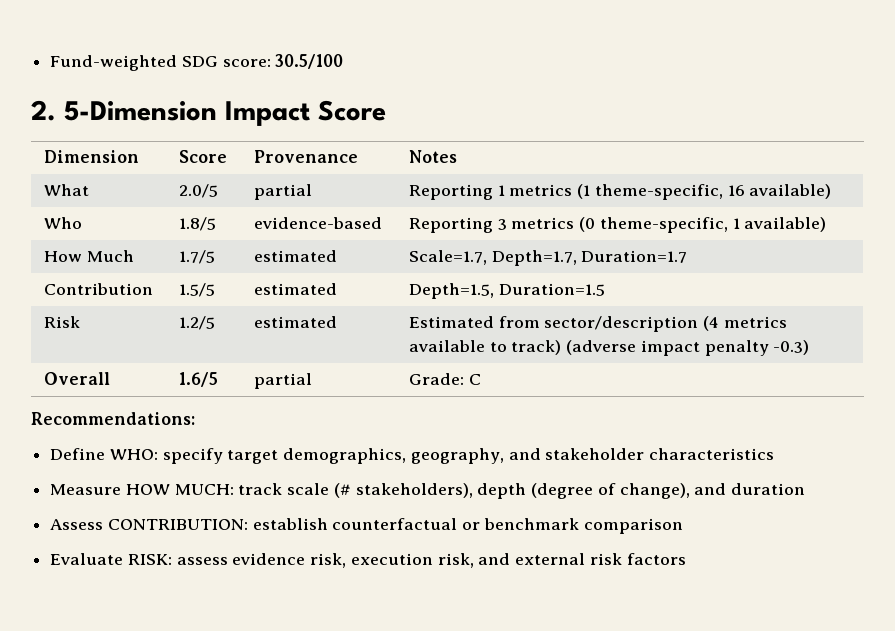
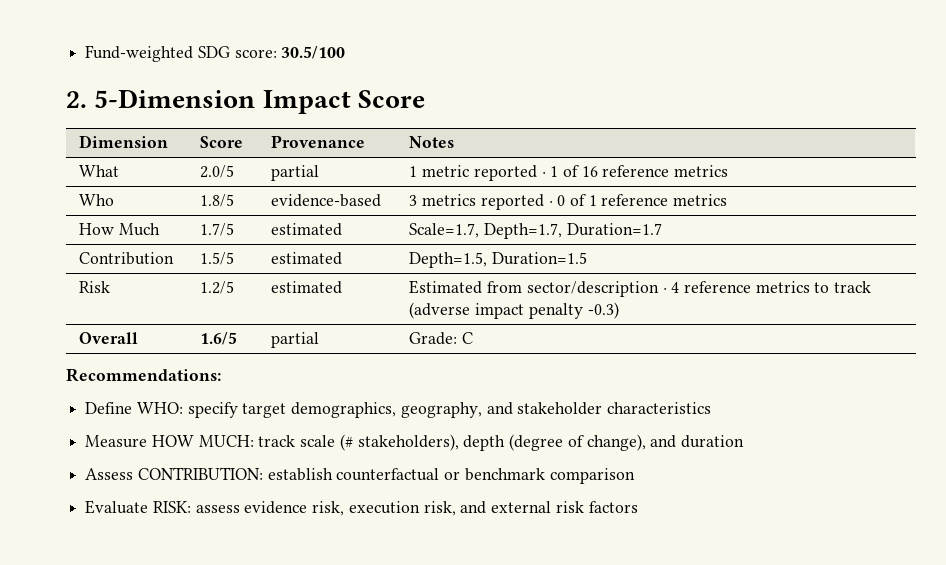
- What | 2.0/5 | partial | Reporting 1 metrics (1 theme-specific, 16 available)
+ What | 2.0/5 | partial | 1 metric reported · 1 of 16 reference metrics
- Who | 1.8/5 | evidence-based | Reporting 3 metrics (0 theme-specific, 1 available)
+ Who | 1.8/5 | evidence-based | 3 metrics reported · 0 of 1 reference metrics
- Risk | 1.2/5 | estimated | Estimated from sector/description (4 metrics available to track) (adverse impact penalty -0.3)
+ Risk | 1.2/5 | estimated | Estimated from sector/description · 4 reference metrics to track (adverse impact penalty -0.3)

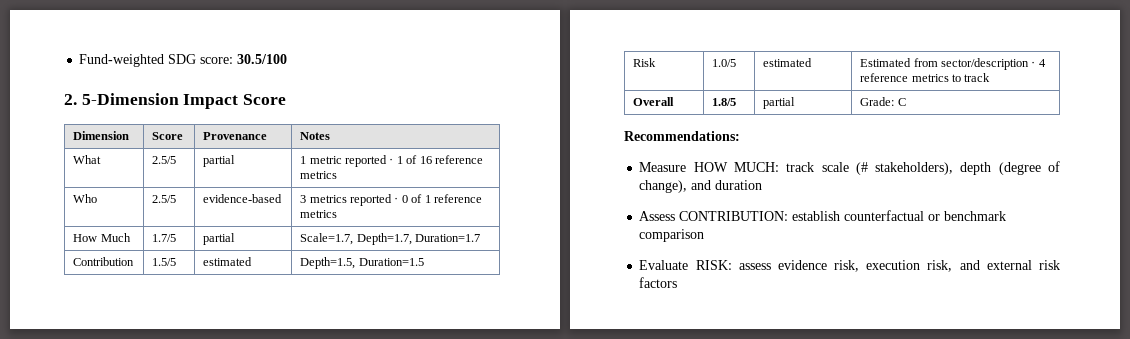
- What | 2.0/5 | partial | 1 metric reported · 1 of 16 reference metrics
+ What | 2.5/5 | partial | 1 metric reported · 1 of 16 reference metrics
- Who | 1.8/5 | evidence-based | 3 metrics reported · 0 of 1 reference metrics
+ Who | 2.5/5 | evidence-based | 3 metrics reported · 0 of 1 reference metrics
- How Much | 1.7/5 | estimated | Scale=1.7, Depth=1.7, Duration=1.7
+ How Much | 1.7/5 | partial | Scale=1.7, Depth=1.7, Duration=1.7
- Risk | 1.2/5 | estimated | Estimated from sector/description · 4 reference metrics to track (adverse impact penalty -0.3)
+ Risk | 1.0/5 | estimated | Estimated from sector/description · 4 reference metrics to track
- Overall | 1.6/5 | partial | Grade: C
+ Overall | 1.8/5 | partial | Grade: C
- Define WHO: specify target demographics, geography, and stakeholder characteristics

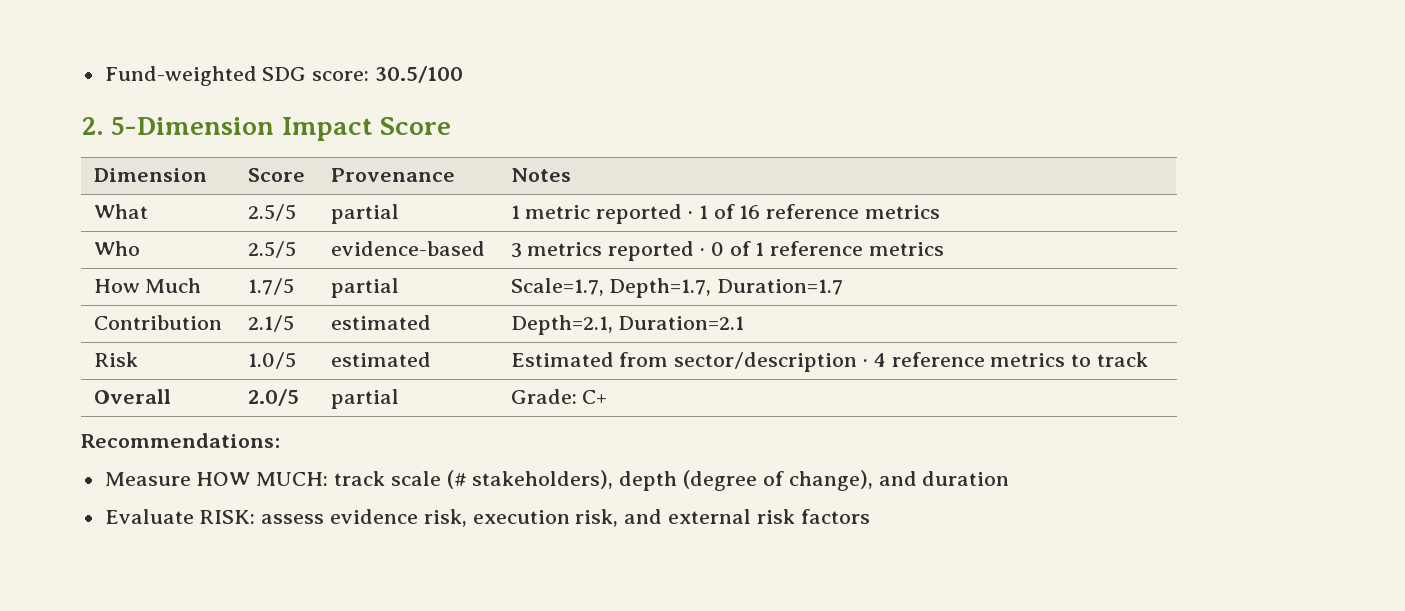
- Contribution | 1.5/5 | estimated | Depth=1.5, Duration=1.5
+ Contribution | 2.1/5 | estimated | Depth=2.1, Duration=2.1
- Overall | 1.8/5 | partial | Grade: C
+ Overall | 2.0/5 | partial | Grade: C+
- Assess CONTRIBUTION: establish counterfactual or benchmark comparison

